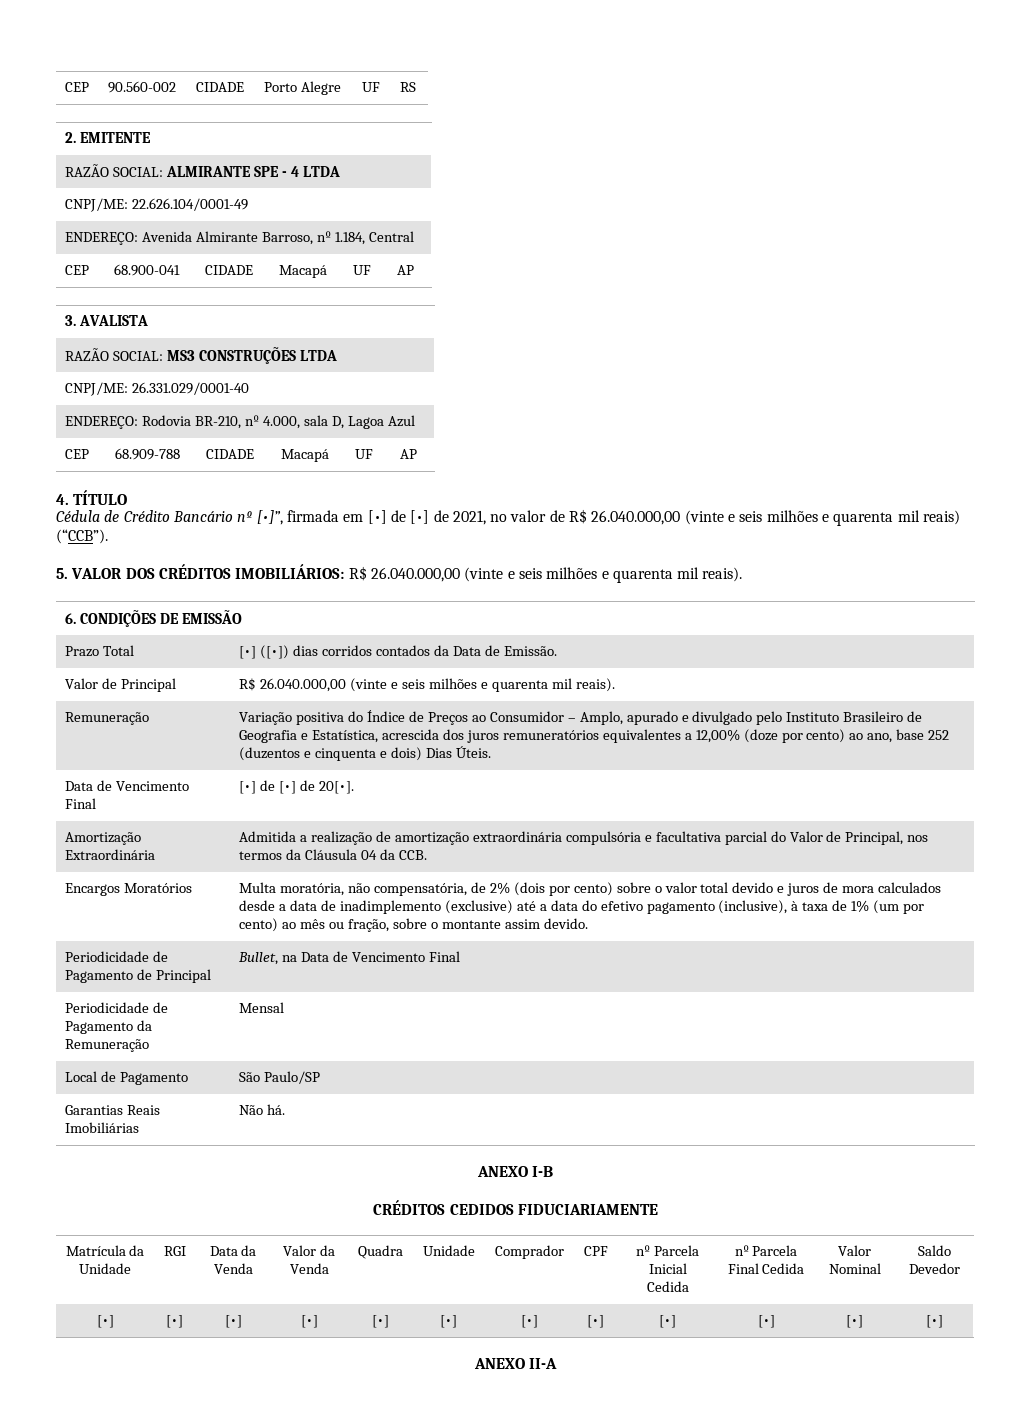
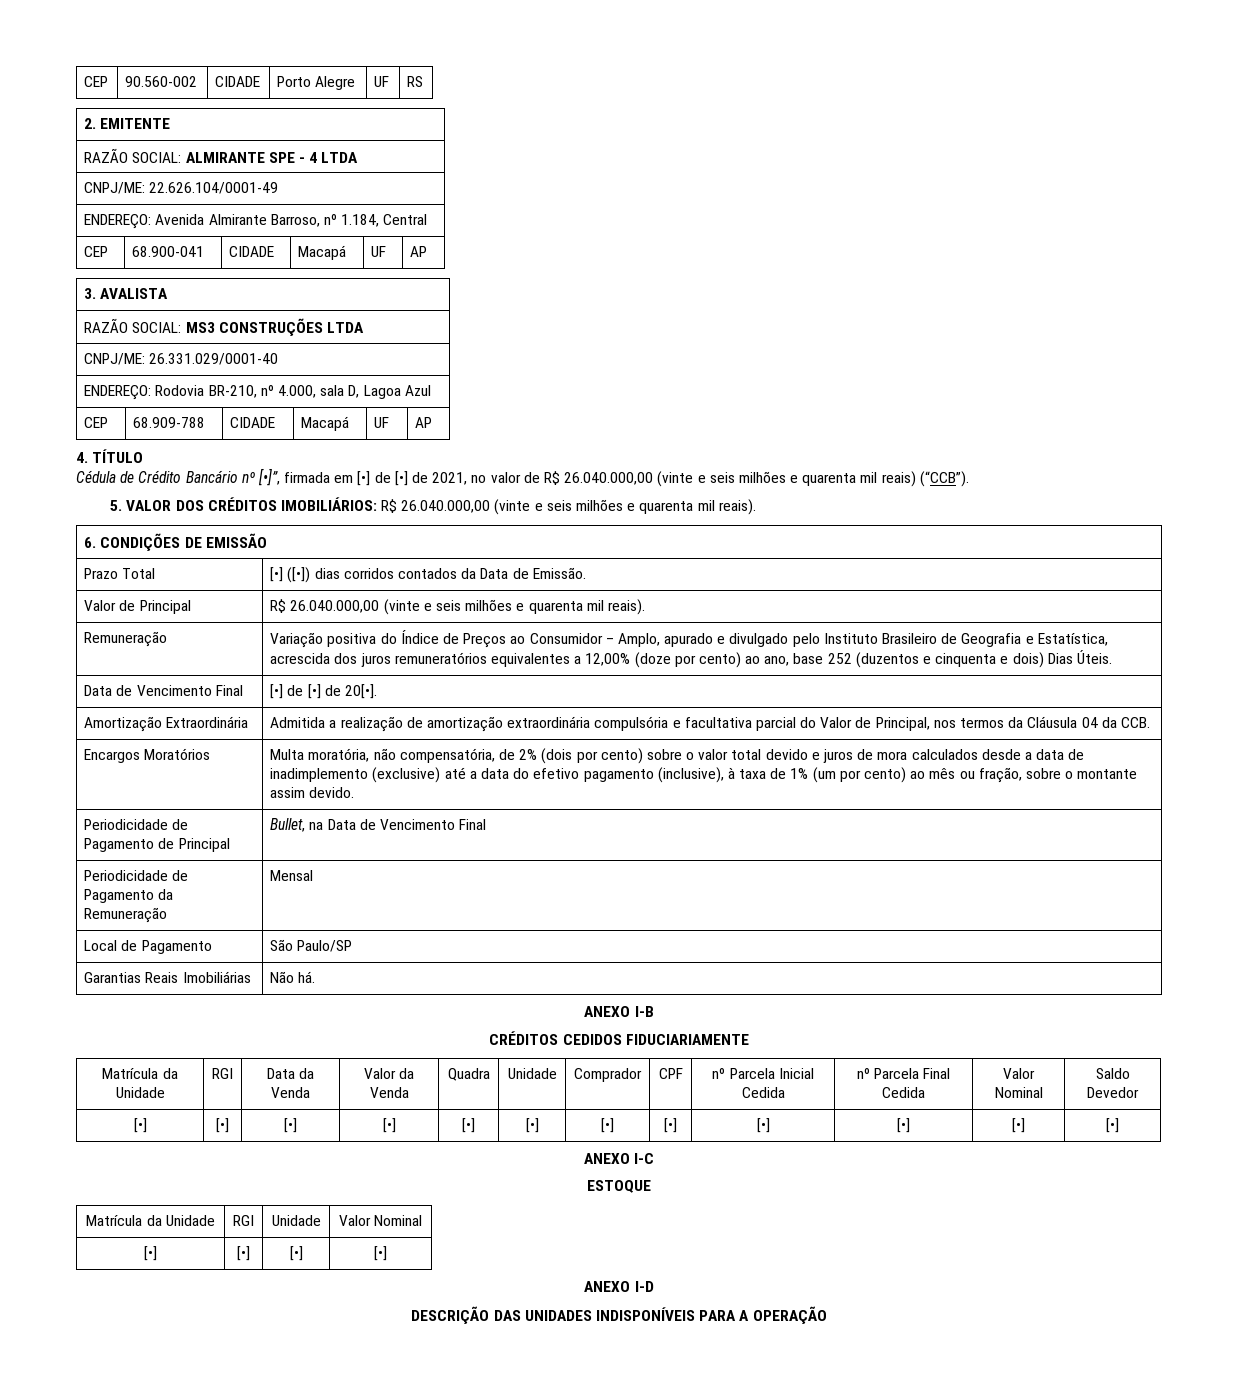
- ANEXO II-A
+ ANEXO I-C
+ ESTOQUE
+ Matrícula da Unidade | RGI | Unidade | Valor Nominal
+ [•] | [•] | [•] | [•]
+ ANEXO I-D
+ DESCRIÇÃO DAS UNIDADES INDISPONÍVEIS PARA A OPERAÇÃO

